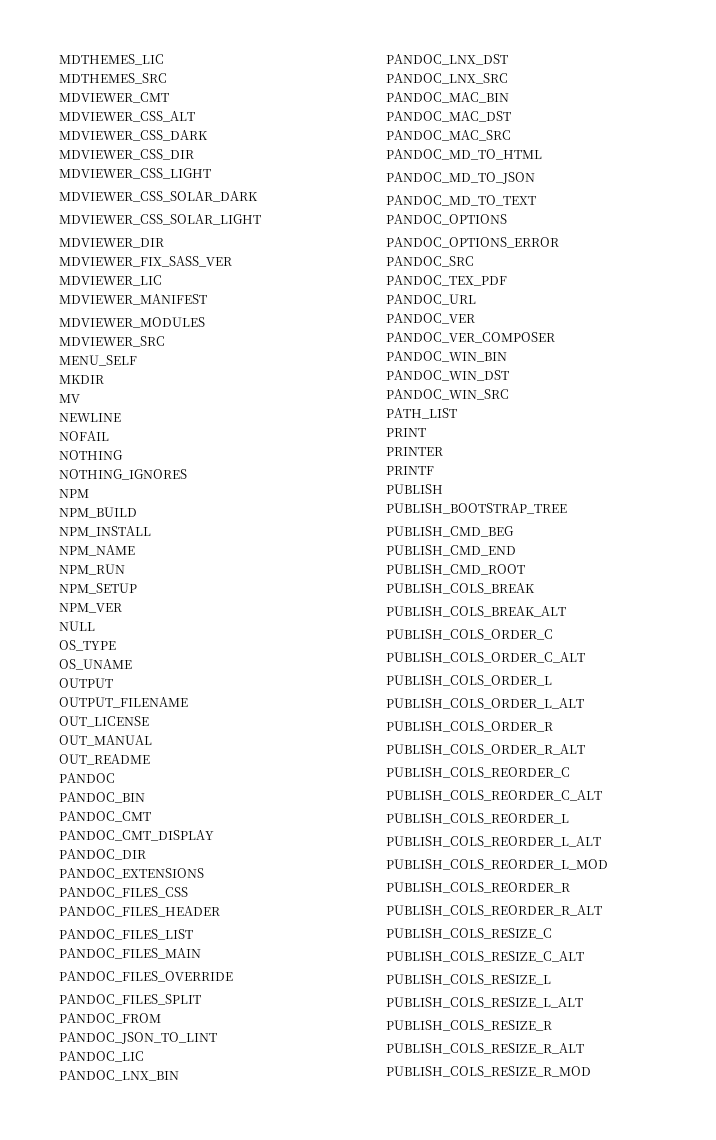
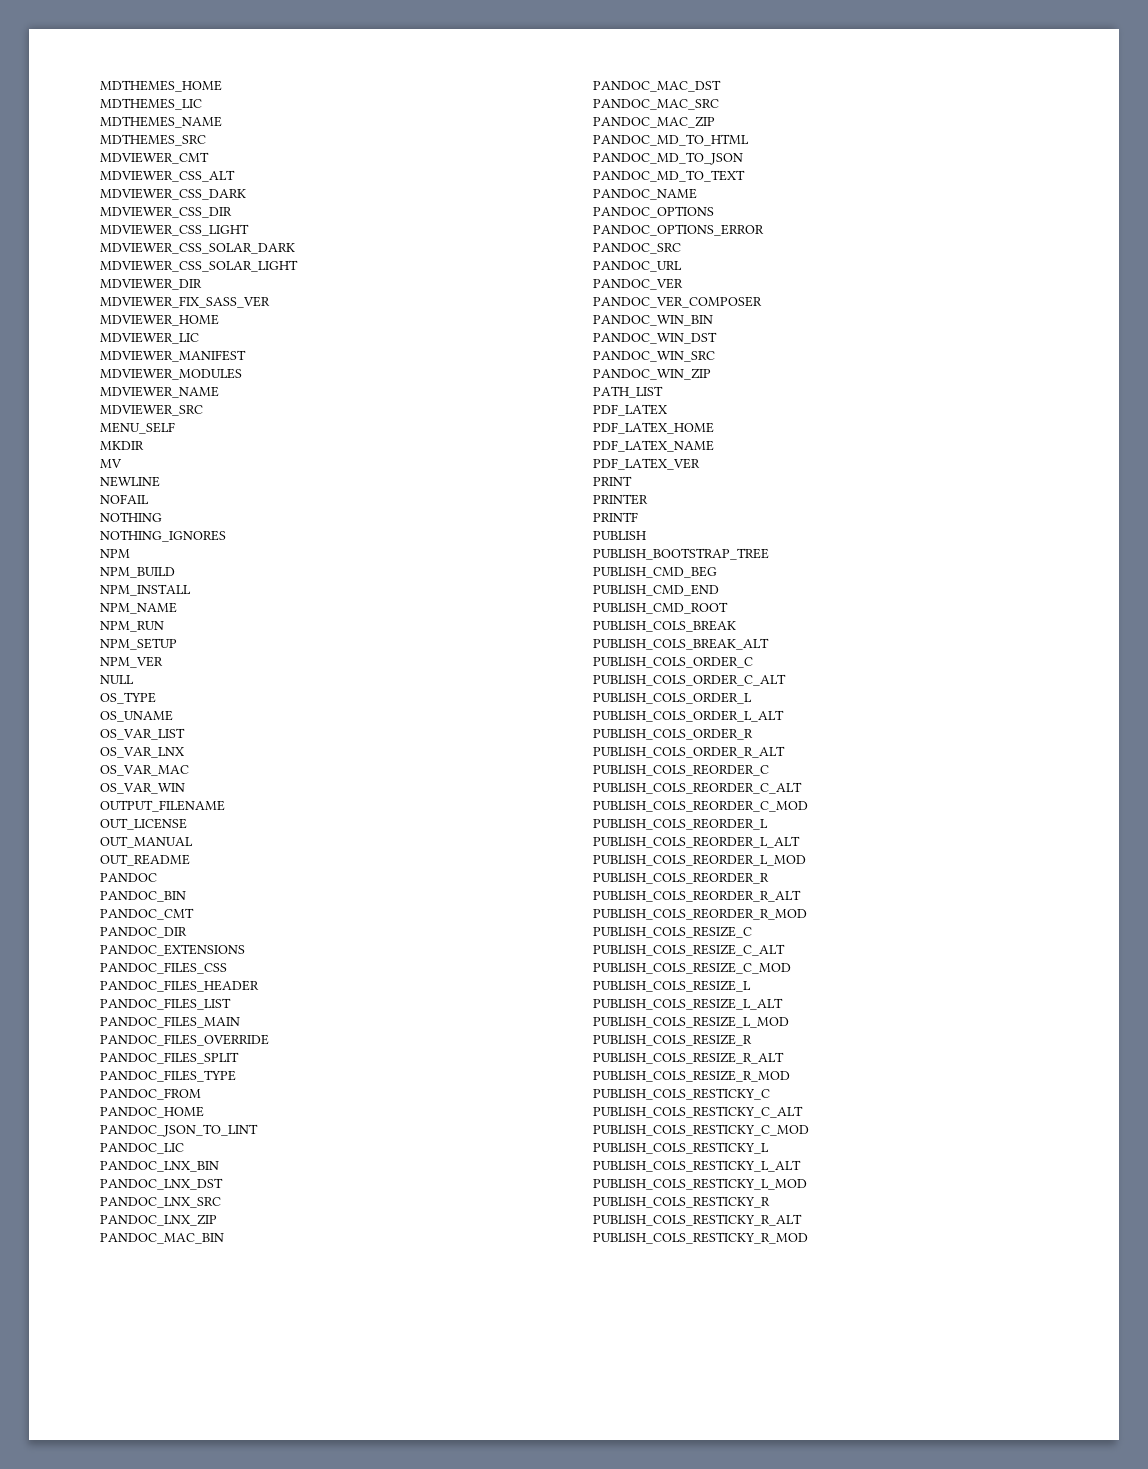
+ MDTHEMES_HOME
+ MDTHEMES_NAME
+ MDVIEWER_HOME
+ MDVIEWER_NAME
- OUTPUT
+ OS_VAR_LIST
+ OS_VAR_LNX
+ OS_VAR_MAC
+ OS_VAR_WIN
- PANDOC_CMT_DISPLAY
+ PANDOC_FILES_TYPE
+ PANDOC_HOME
+ PANDOC_LNX_ZIP
+ PANDOC_MAC_ZIP
+ PANDOC_NAME
- PANDOC_TEX_PDF
+ PANDOC_WIN_ZIP
+ PDF_LATEX
+ PDF_LATEX_HOME
+ PDF_LATEX_NAME
+ PDF_LATEX_VER
+ PUBLISH_COLS_REORDER_C_MOD
+ PUBLISH_COLS_REORDER_R_MOD
+ PUBLISH_COLS_RESIZE_C_MOD
+ PUBLISH_COLS_RESIZE_L_MOD
+ PUBLISH_COLS_RESTICKY_C
+ PUBLISH_COLS_RESTICKY_C_ALT
+ PUBLISH_COLS_RESTICKY_C_MOD
+ PUBLISH_COLS_RESTICKY_L
+ PUBLISH_COLS_RESTICKY_L_ALT
+ PUBLISH_COLS_RESTICKY_L_MOD
+ PUBLISH_COLS_RESTICKY_R
+ PUBLISH_COLS_RESTICKY_R_ALT
+ PUBLISH_COLS_RESTICKY_R_MOD

